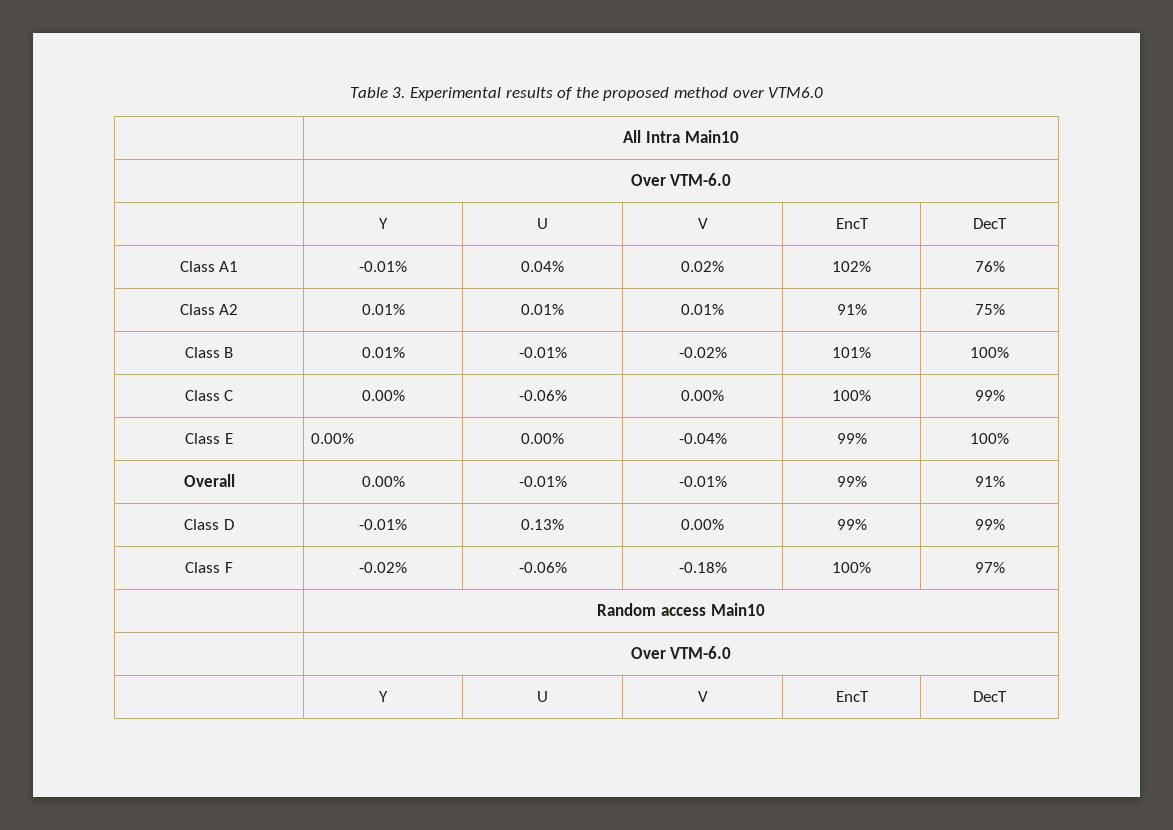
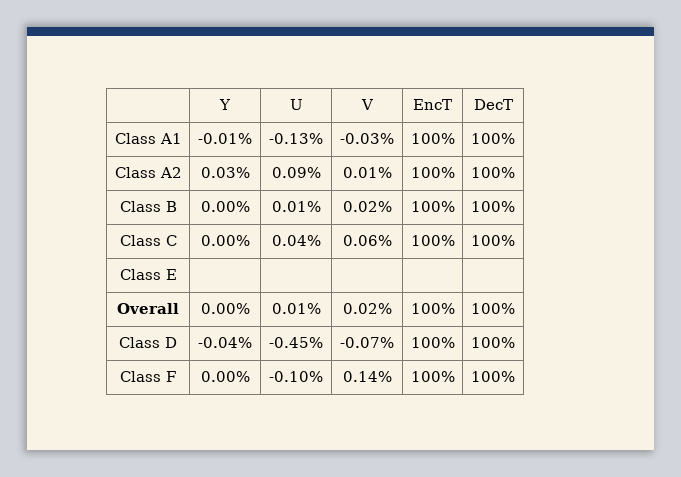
- Table 3. Experimental results of the proposed method over VTM6.0
- | All Intra Main10
- | Over VTM-6.0
- Class A1 | -0.01% | 0.04% | 0.02% | 102% | 76%
+ Class A1 | -0.01% | -0.13% | -0.03% | 100% | 100%
- Class A2 | 0.01% | 0.01% | 0.01% | 91% | 75%
+ Class A2 | 0.03% | 0.09% | 0.01% | 100% | 100%
- Class B | 0.01% | -0.01% | -0.02% | 101% | 100%
+ Class B | 0.00% | 0.01% | 0.02% | 100% | 100%
- Class C | 0.00% | -0.06% | 0.00% | 100% | 99%
+ Class C | 0.00% | 0.04% | 0.06% | 100% | 100%
- Class E | 0.00% | 0.00% | -0.04% | 99% | 100%
- Overall | 0.00% | -0.01% | -0.01% | 99% | 91%
- Class D | -0.01% | 0.13% | 0.00% | 99% | 99%
- Class F | -0.02% | -0.06% | -0.18% | 100% | 97%
- | Random access Main10
- | Over VTM-6.0
- | Y | U | V | EncT | DecT
+ Class E | | | | |
+ Overall | 0.00% | 0.01% | 0.02% | 100% | 100%
+ Class D | -0.04% | -0.45% | -0.07% | 100% | 100%
+ Class F | 0.00% | -0.10% | 0.14% | 100% | 100%

